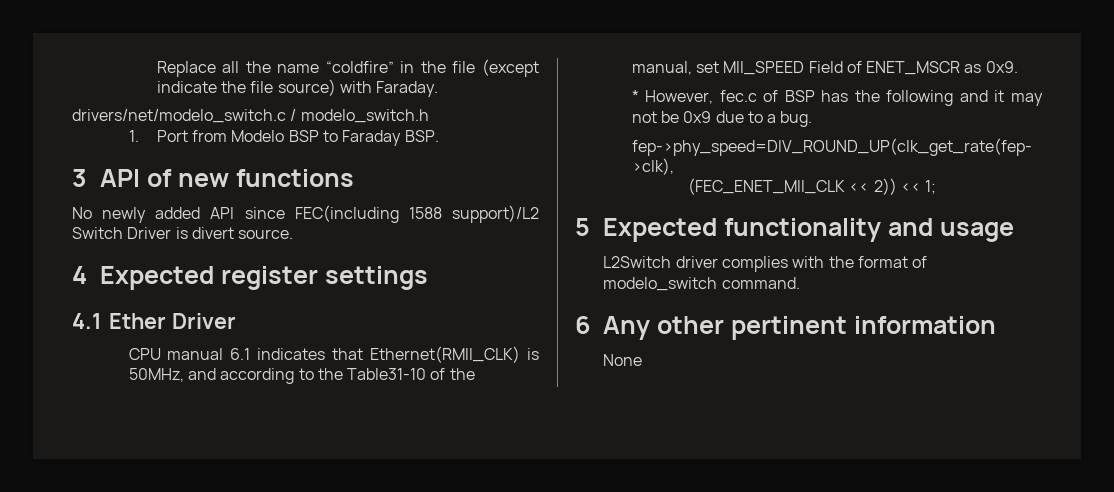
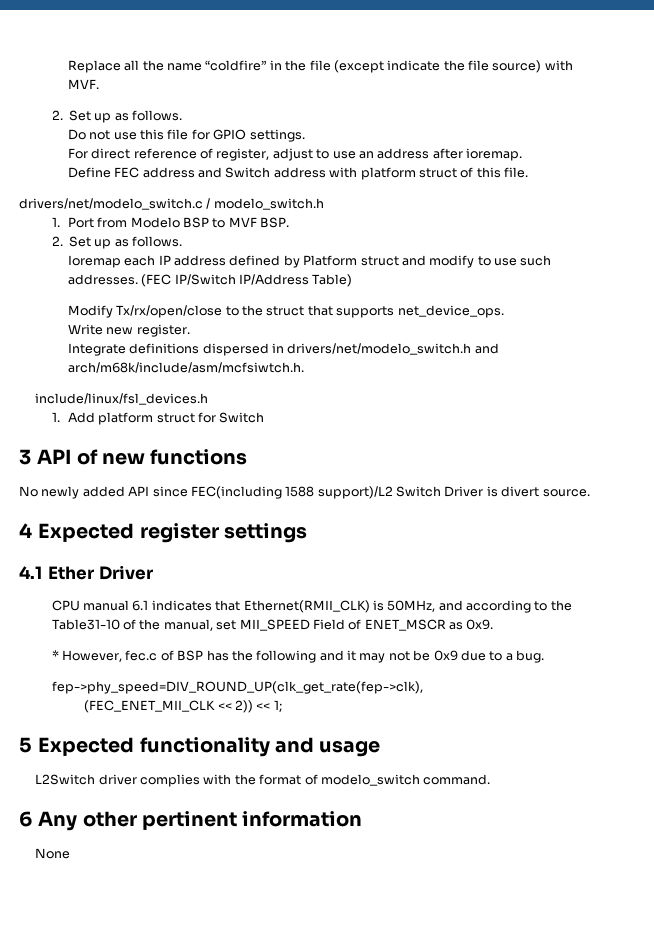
- Replace all the name “coldfire” in the file (except indicate the file source) with Faraday.
+ Replace all the name “coldfire” in the file (except indicate the file source) with MVF.
+ 2. Set up as follows.
+ Do not use this file for GPIO settings.
+ For direct reference of register, adjust to use an address after ioremap.
+ Define FEC address and Switch address with platform struct of this file.
- 1. Port from Modelo BSP to Faraday BSP.
+ 1. Port from Modelo BSP to MVF BSP.
+ 2. Set up as follows.
+ Ioremap each IP address defined by Platform struct and modify to use such addresses. (FEC IP/Switch IP/Address Table)
+ Modify Tx/rx/open/close to the struct that supports net_device_ops.
+ Write new register.
+ Integrate definitions dispersed in drivers/net/modelo_switch.h and arch/m68k/include/asm/mcfsiwtch.h.
+ include/linux/fsl_devices.h
+ 1. Add platform struct for Switch

